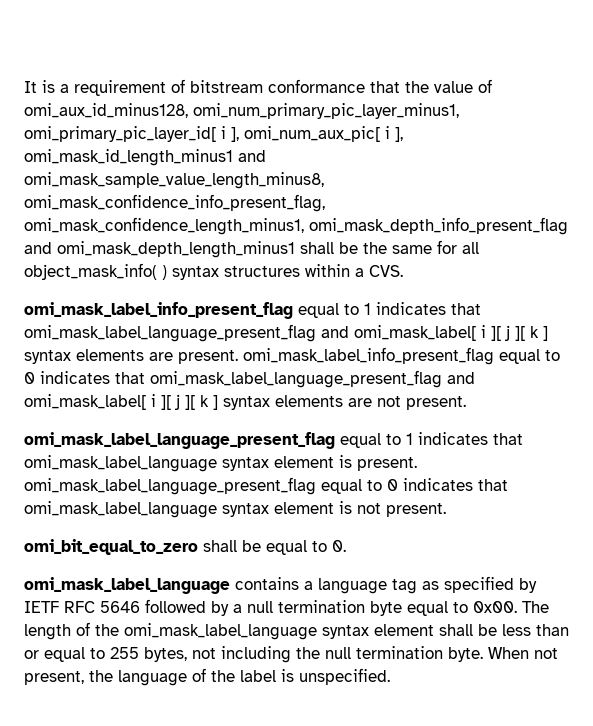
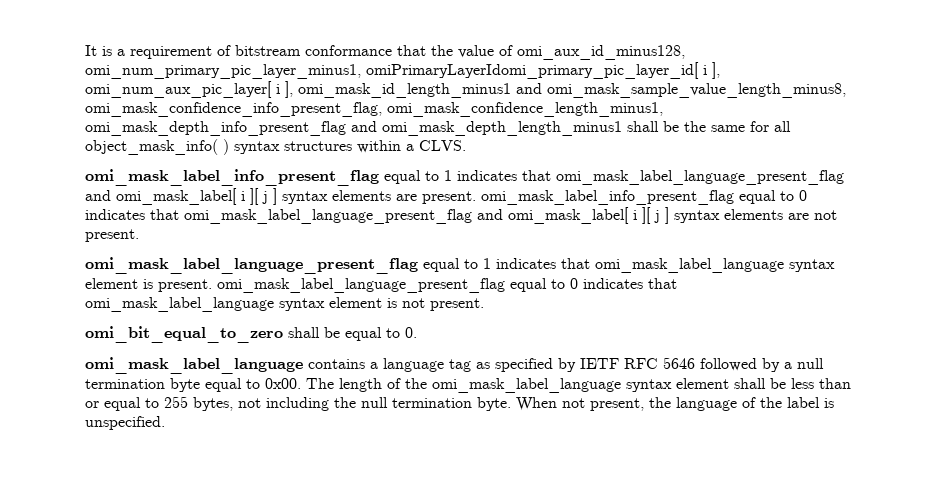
- It is a requirement of bitstream conformance that the value of omi_aux_id_minus128, omi_num_primary_pic_layer_minus1, omi_primary_pic_layer_id[ i ], omi_num_aux_pic[ i ], omi_mask_id_length_minus1 and omi_mask_sample_value_length_minus8, omi_mask_confidence_info_present_flag, omi_mask_confidence_length_minus1, omi_mask_depth_info_present_flag and omi_mask_depth_length_minus1 shall be the same for all object_mask_info( ) syntax structures within a CVS.
+ It is a requirement of bitstream conformance that the value of omi_aux_id_minus128, omi_num_primary_pic_layer_minus1, omiPrimaryLayerIdomi_primary_pic_layer_id[ i ], omi_num_aux_pic_layer[ i ], omi_mask_id_length_minus1 and omi_mask_sample_value_length_minus8, omi_mask_confidence_info_present_flag, omi_mask_confidence_length_minus1, omi_mask_depth_info_present_flag and omi_mask_depth_length_minus1 shall be the same for all object_mask_info( ) syntax structures within a CLVS.
- omi_mask_label_info_present_flag equal to 1 indicates that omi_mask_label_language_present_flag and omi_mask_label[ i ][ j ][ k ] syntax elements are present. omi_mask_label_info_present_flag equal to 0 indicates that omi_mask_label_language_present_flag and omi_mask_label[ i ][ j ][ k ] syntax elements are not present.
+ omi_mask_label_info_present_flag equal to 1 indicates that omi_mask_label_language_present_flag and omi_mask_label[ i ][ j ] syntax elements are present. omi_mask_label_info_present_flag equal to 0 indicates that omi_mask_label_language_present_flag and omi_mask_label[ i ][ j ] syntax elements are not present.

